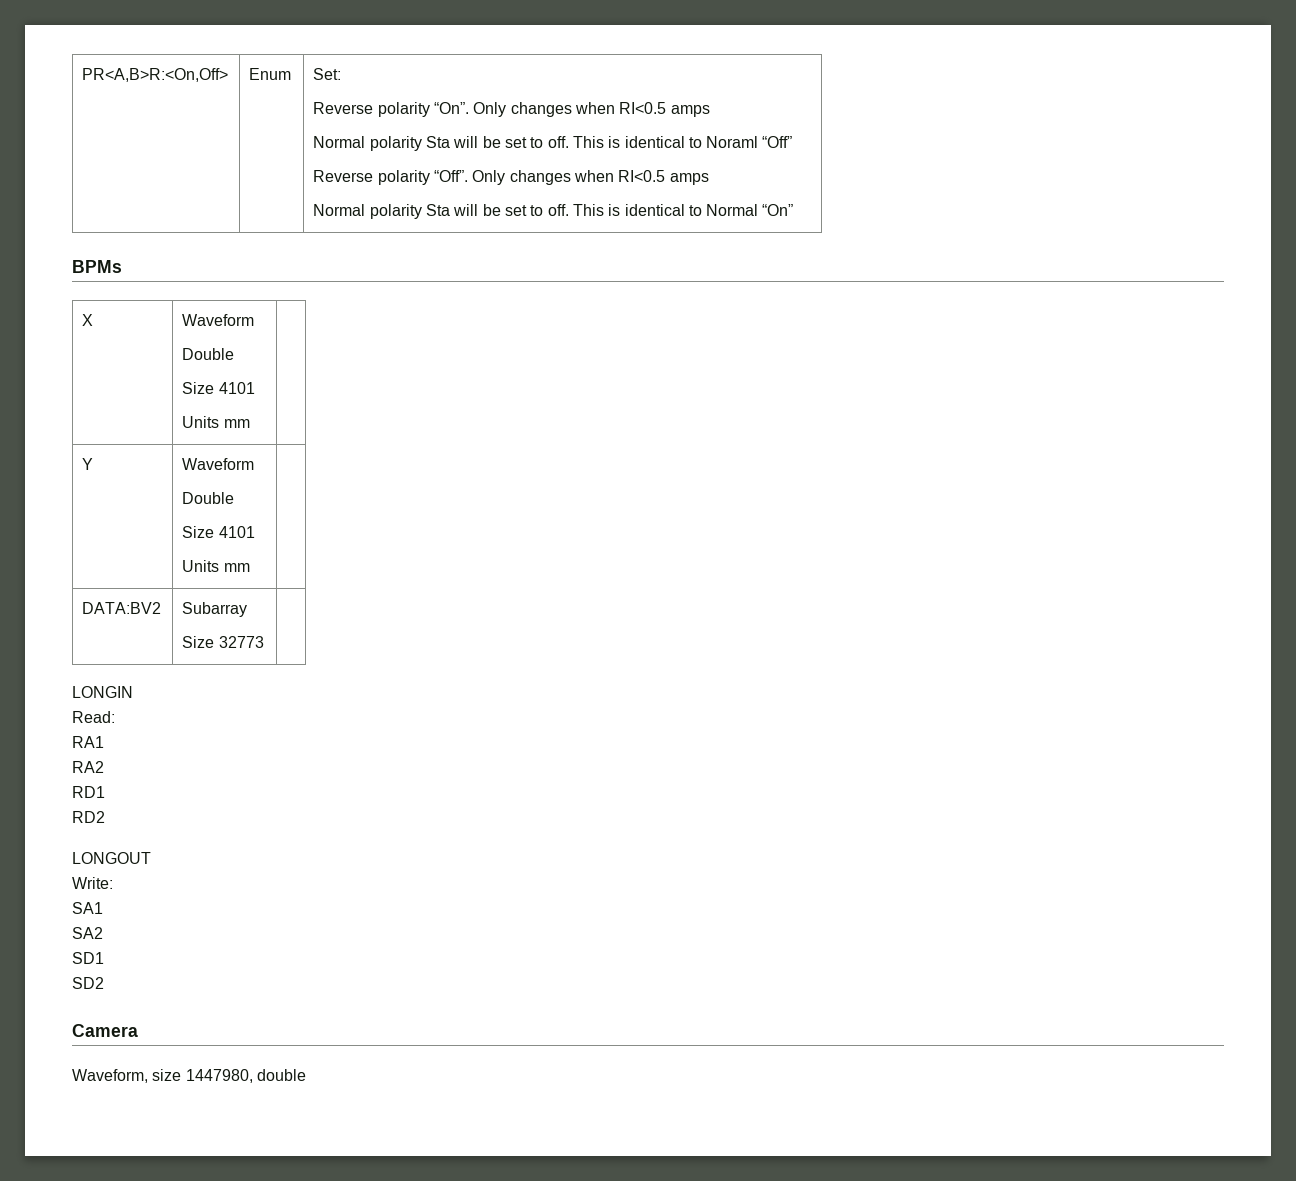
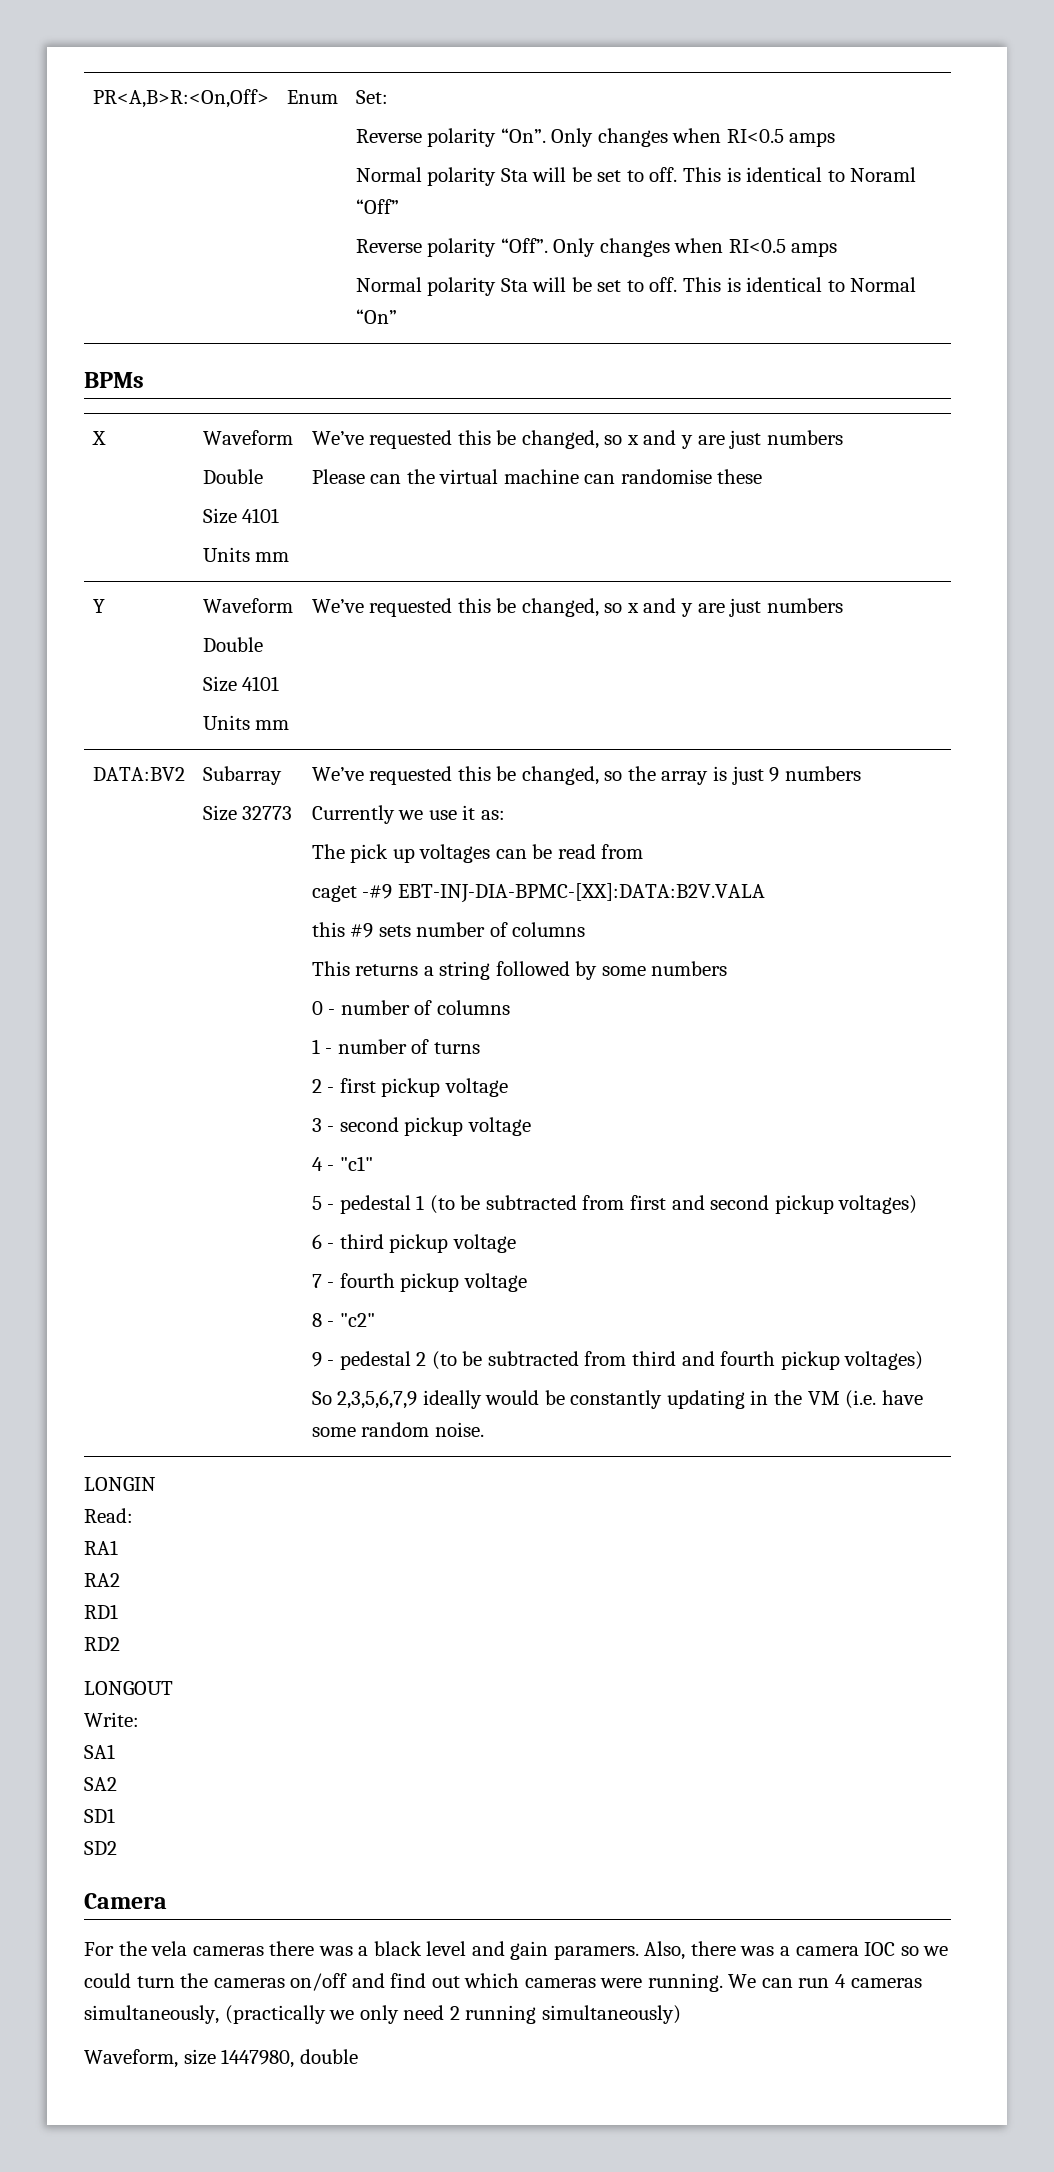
  X | Waveform
  Double
  Size 4101
- Units mm |
+ Units mm | We’ve requested this be changed, so x and y are just numbers
+ Please can the virtual machine can randomise these
  Y | Waveform
  Double
  Size 4101
- Units mm |
+ Units mm | We’ve requested this be changed, so x and y are just numbers
  DATA:BV2 | Subarray
- Size 32773 |
+ Size 32773 | We’ve requested this be changed, so the array is just 9 numbers
+ Currently we use it as:
+ The pick up voltages can be read from
+ caget -#9 EBT-INJ-DIA-BPMC-[XX]:DATA:B2V.VALA
+ this #9 sets number of columns
+ This returns a string followed by some numbers
+ 0 - number of columns
+ 1 - number of turns
+ 2 - first pickup voltage
+ 3 - second pickup voltage
+ 4 - "c1"
+ 5 - pedestal 1 (to be subtracted from first and second pickup voltages)
+ 6 - third pickup voltage
+ 7 - fourth pickup voltage
+ 8 - "c2"
+ 9 - pedestal 2 (to be subtracted from third and fourth pickup voltages)
+ So 2,3,5,6,7,9 ideally would be constantly updating in the VM (i.e. have some random noise.
+ For the vela cameras there was a black level and gain paramers. Also, there was a camera IOC so we could turn the cameras on/off and find out which cameras were running. We can run 4 cameras simultaneously, (practically we only need 2 running simultaneously)

